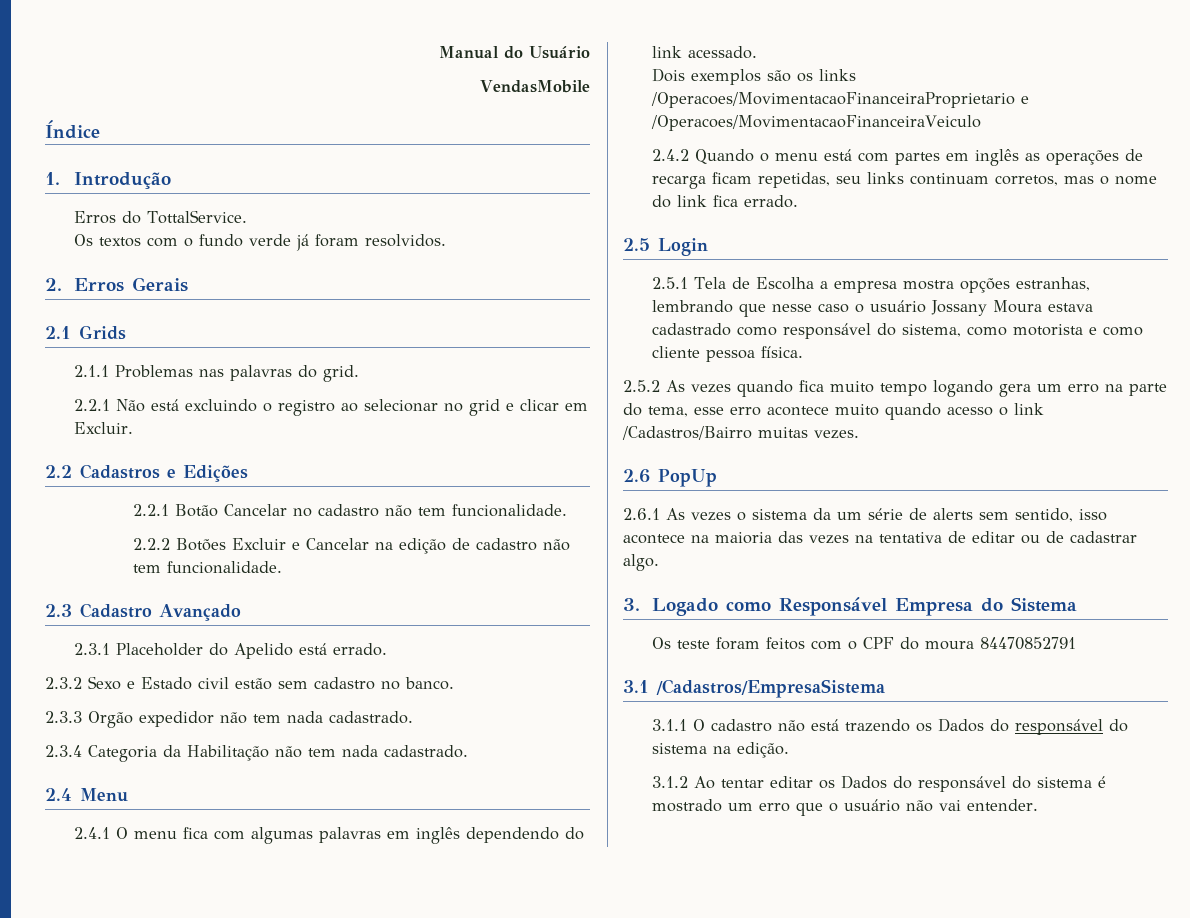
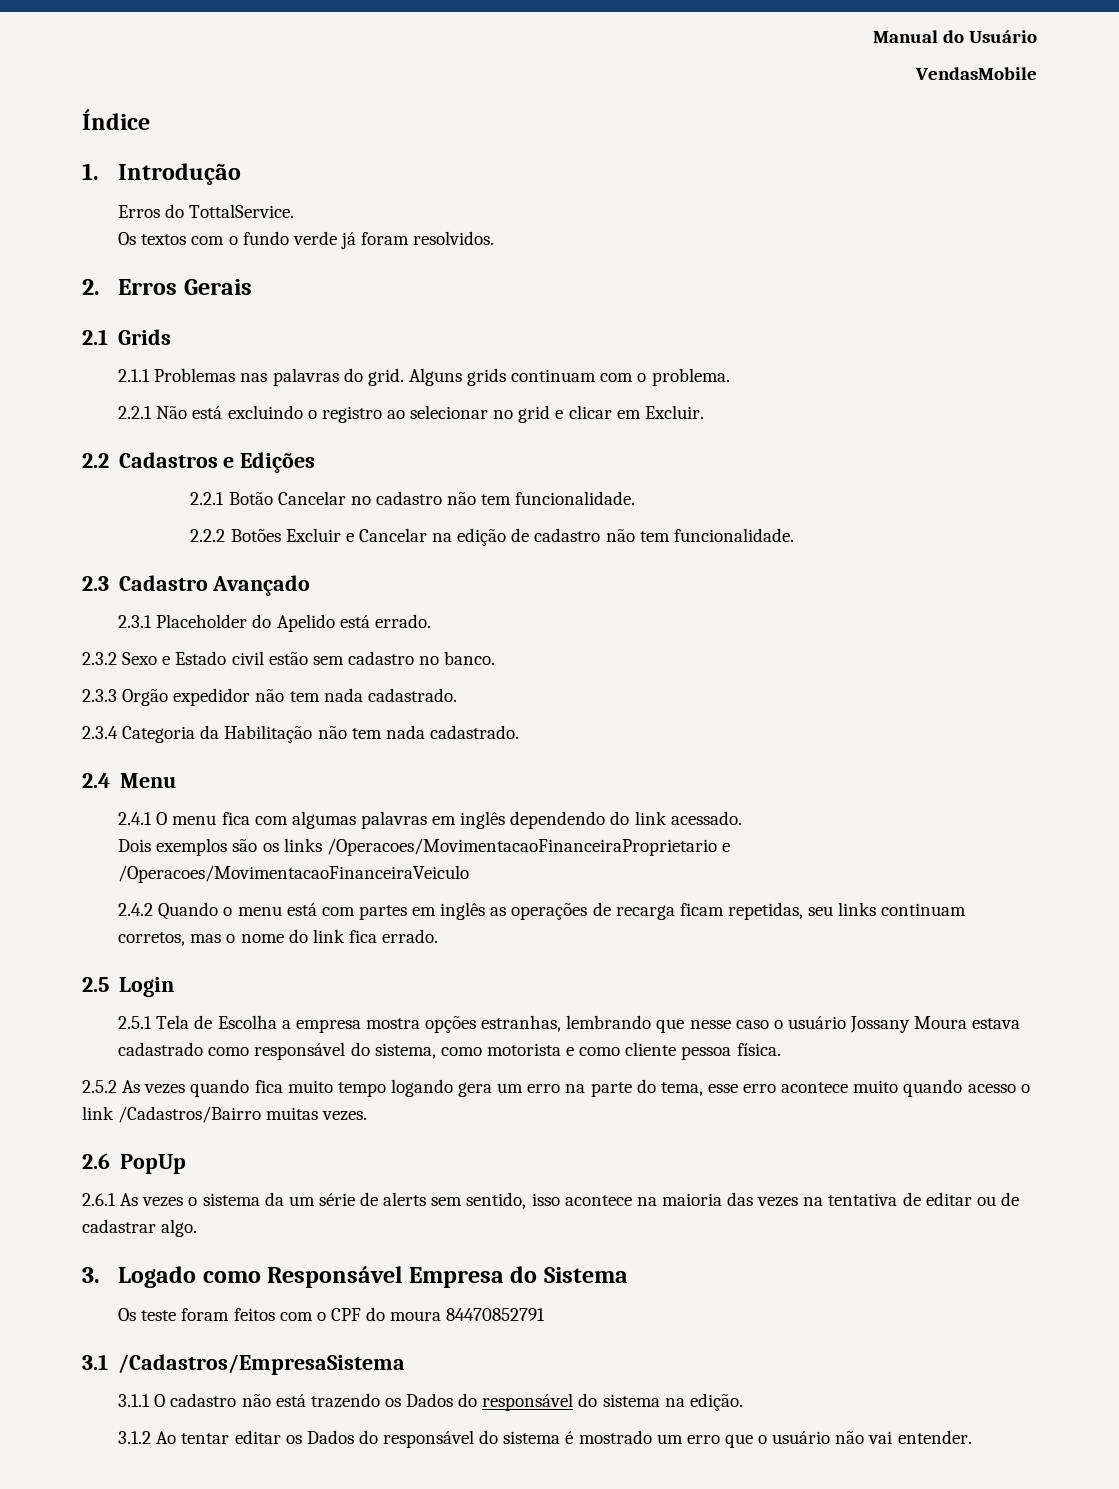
+ Alguns grids continuam com o problema.

